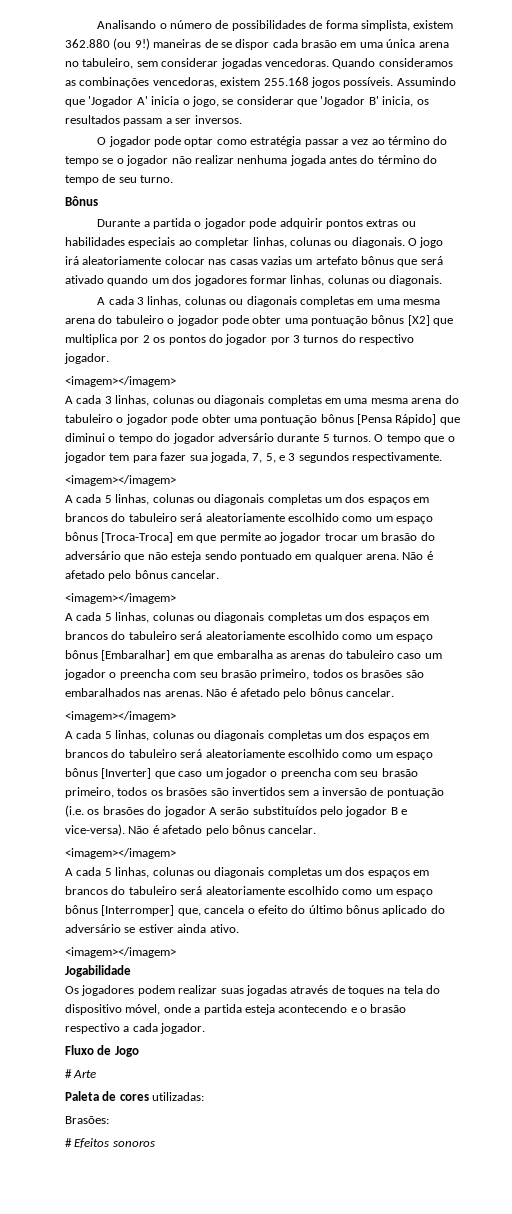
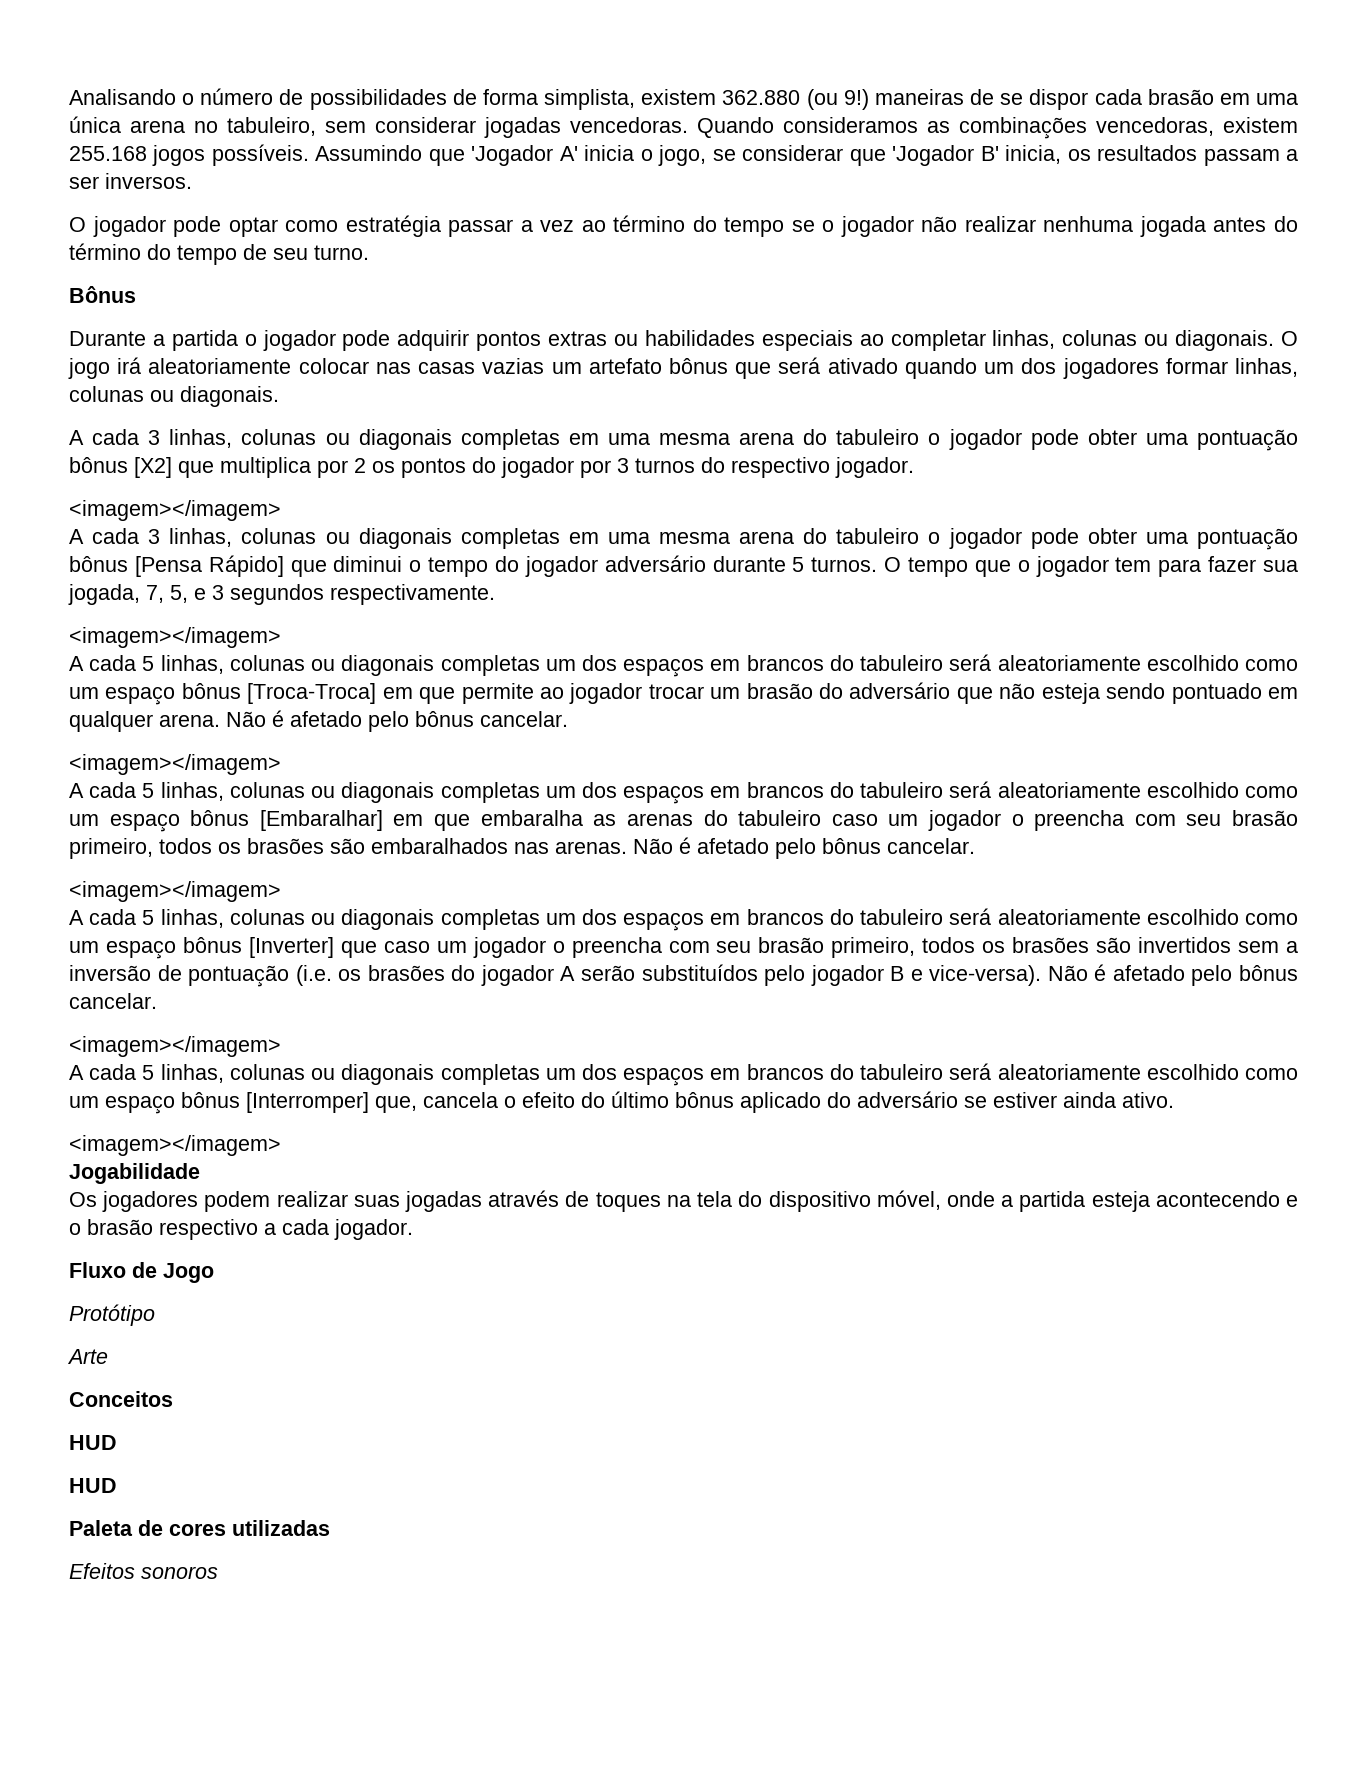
- # Arte
+ Protótipo
+ Arte
+ Conceitos
+ HUD
+ HUD
- Paleta de cores utilizadas:
- Brasões:
- # Efeitos sonoros
+ Paleta de cores utilizadas
+ Efeitos sonoros

